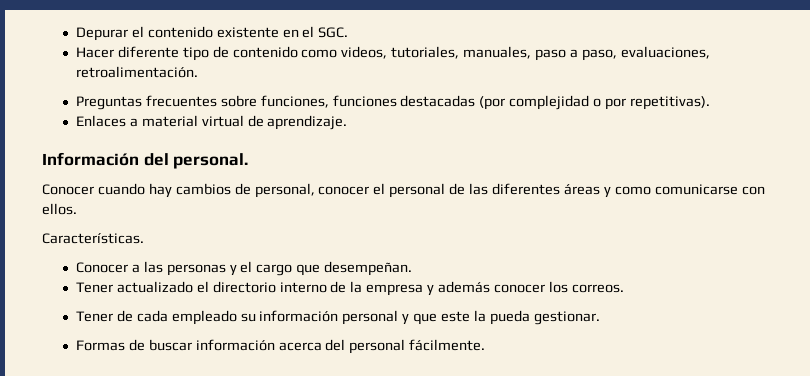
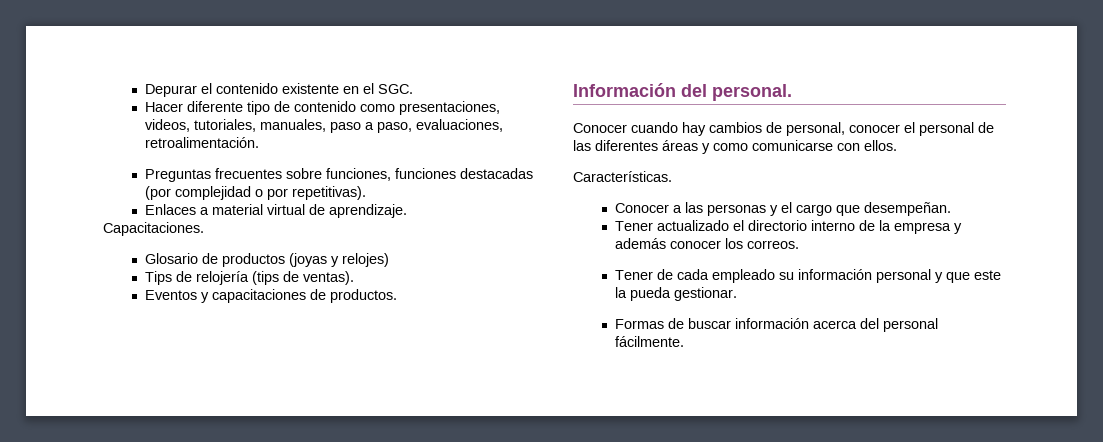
- Hacer diferente tipo de contenido como videos, tutoriales, manuales, paso a paso, evaluaciones, retroalimentación.
+ Hacer diferente tipo de contenido como presentaciones, videos, tutoriales, manuales, paso a paso, evaluaciones, retroalimentación.
+ Capacitaciones.
+ Glosario de productos (joyas y relojes)
+ Tips de relojería (tips de ventas).
+ Eventos y capacitaciones de productos.

